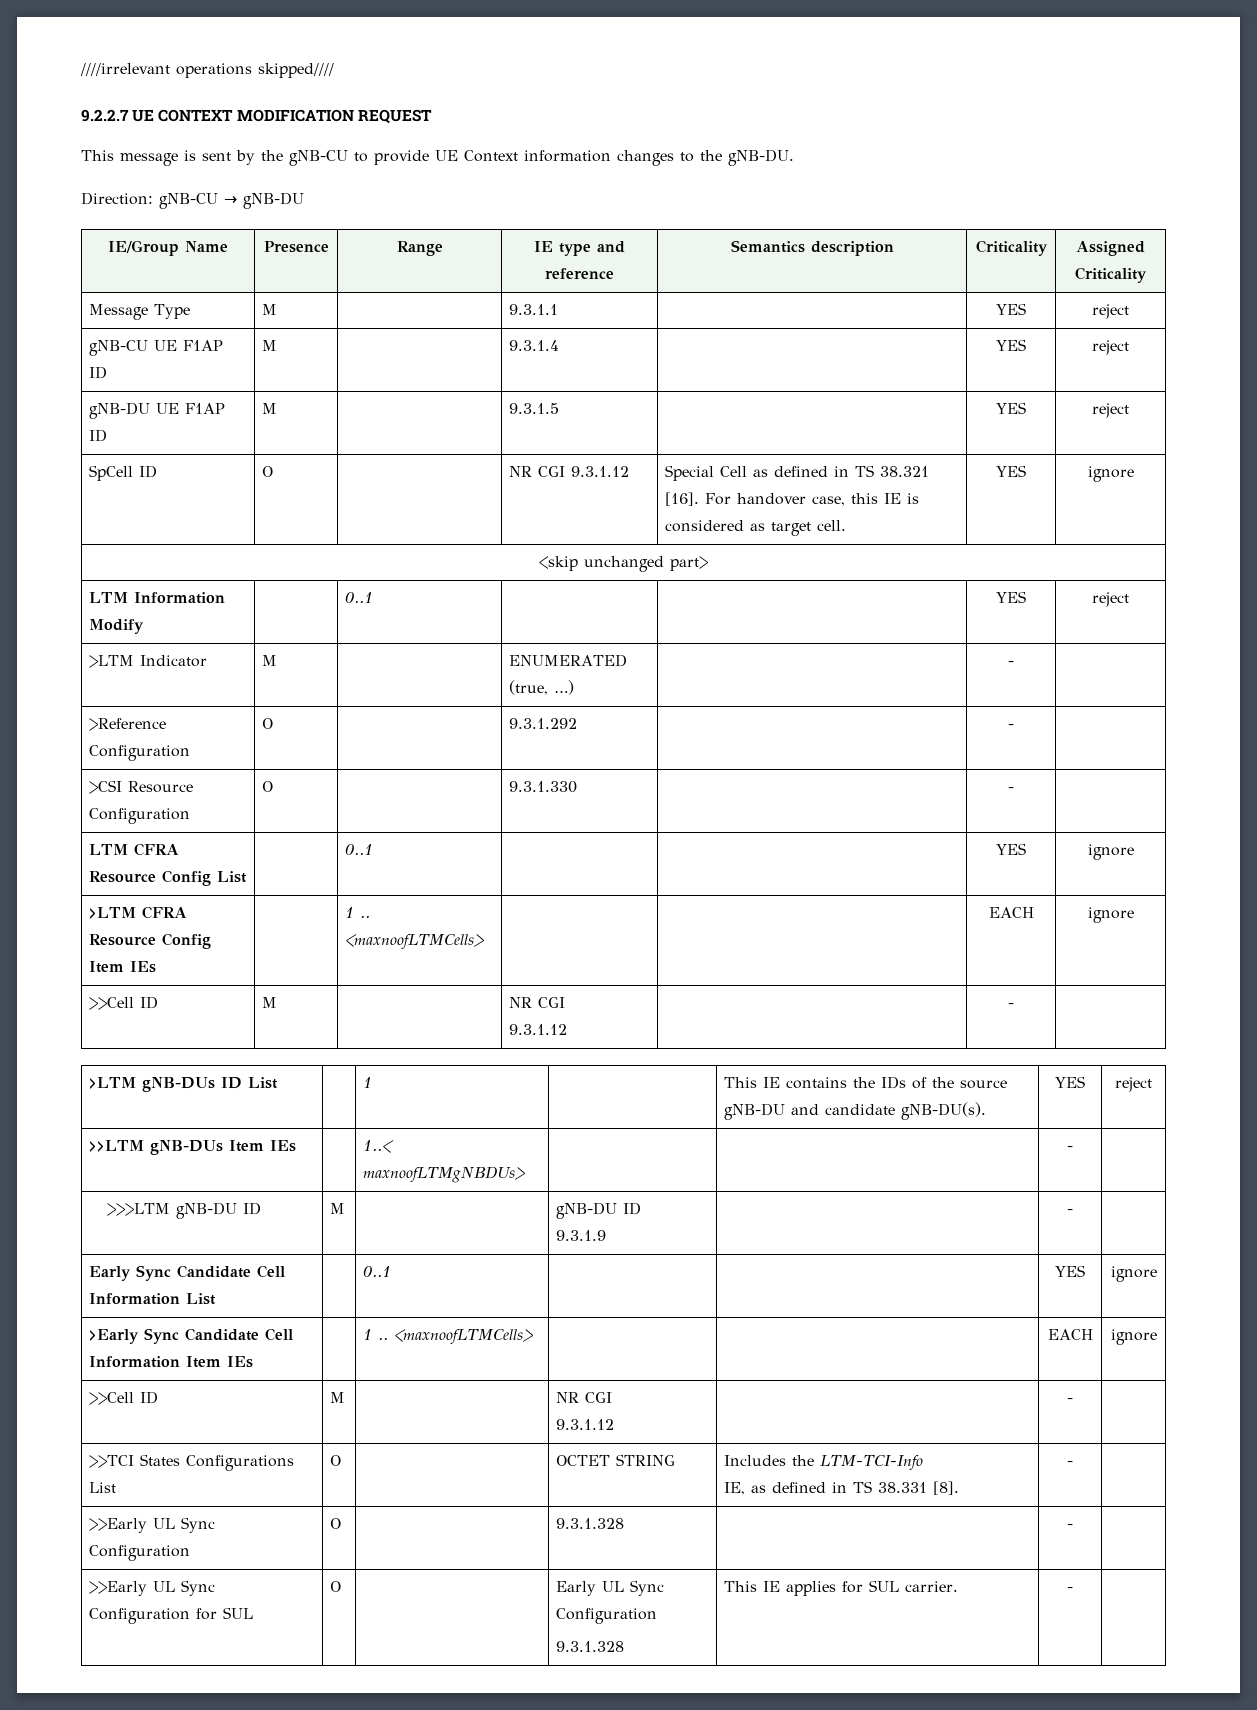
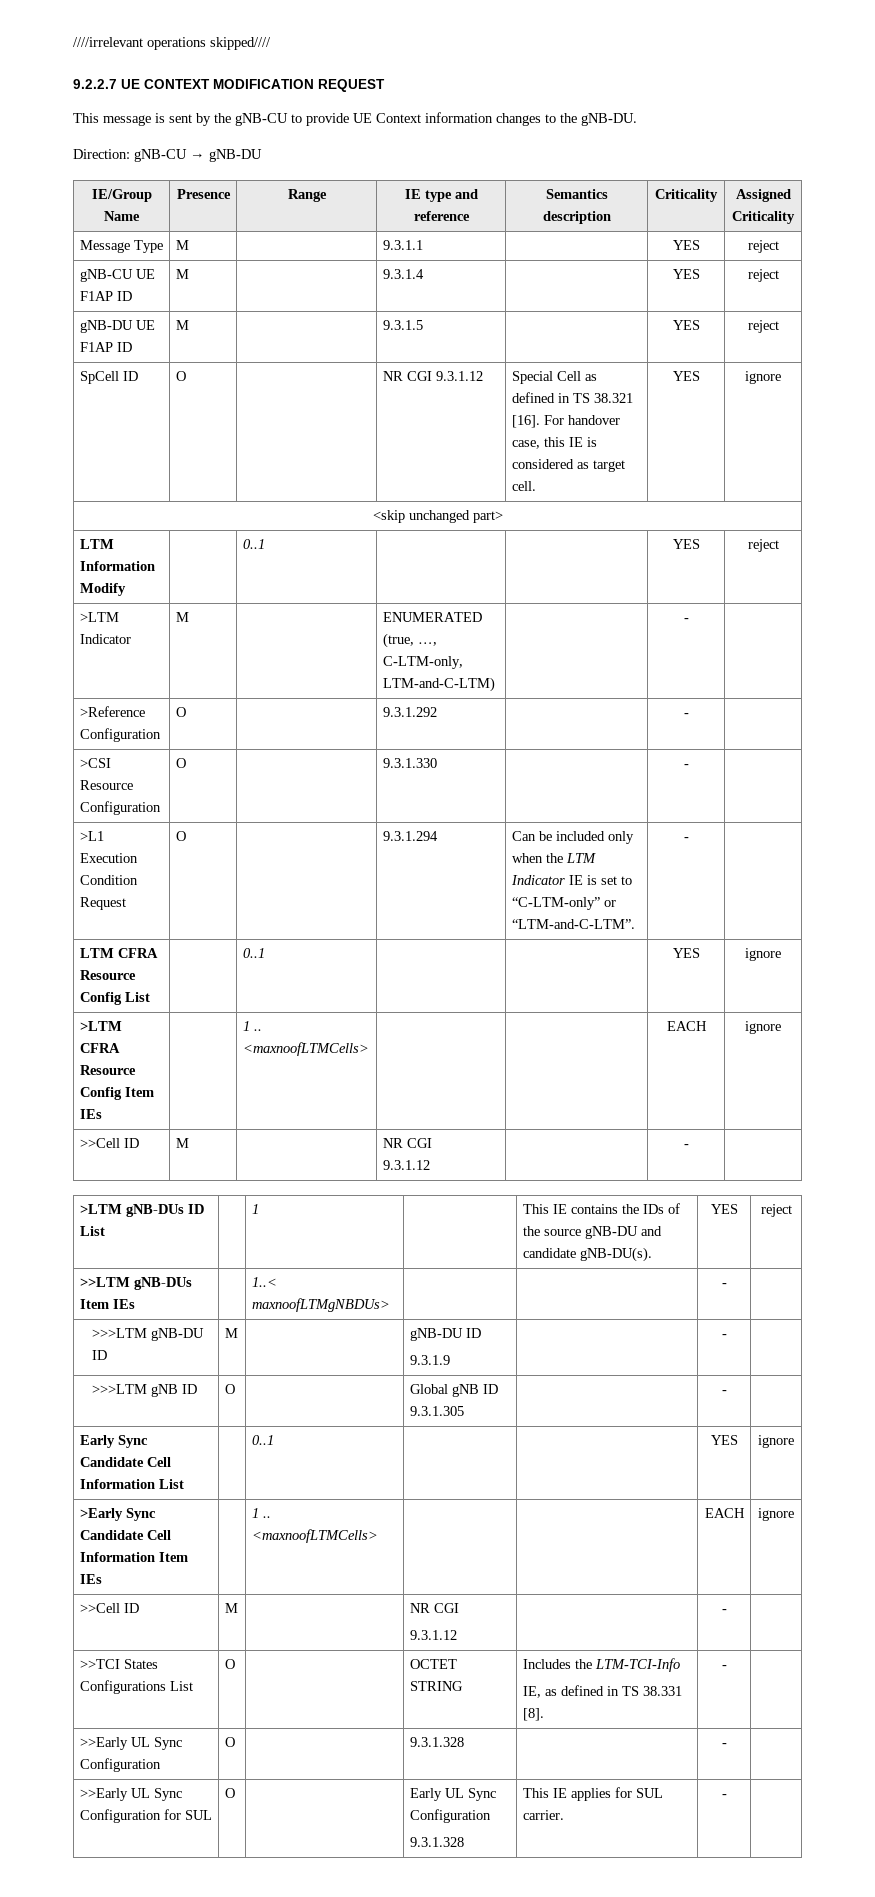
- >LTM Indicator | M | | ENUMERATED (true, …) | | - |
+ >LTM Indicator | M | | ENUMERATED (true, …, C-LTM-only, LTM-and-C-LTM) | | - |
+ >L1 Execution Condition Request | O | | 9.3.1.294 | Can be included only when the LTM Indicator IE is set to “C-LTM-only” or “LTM-and-C-LTM”. | - |
+ >>>LTM gNB ID | O | | Global gNB ID 9.3.1.305 | | - |

